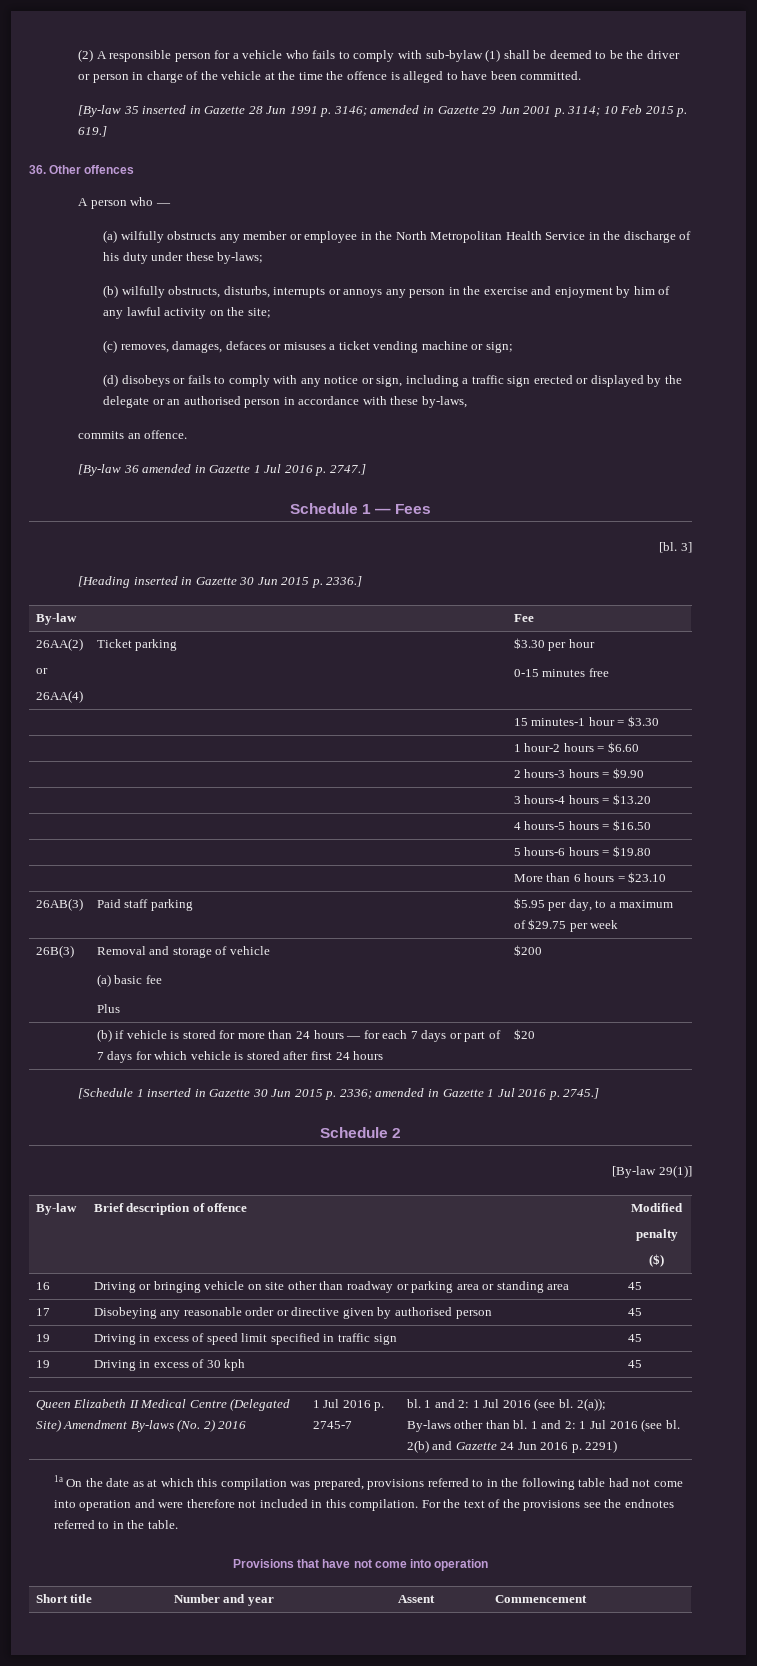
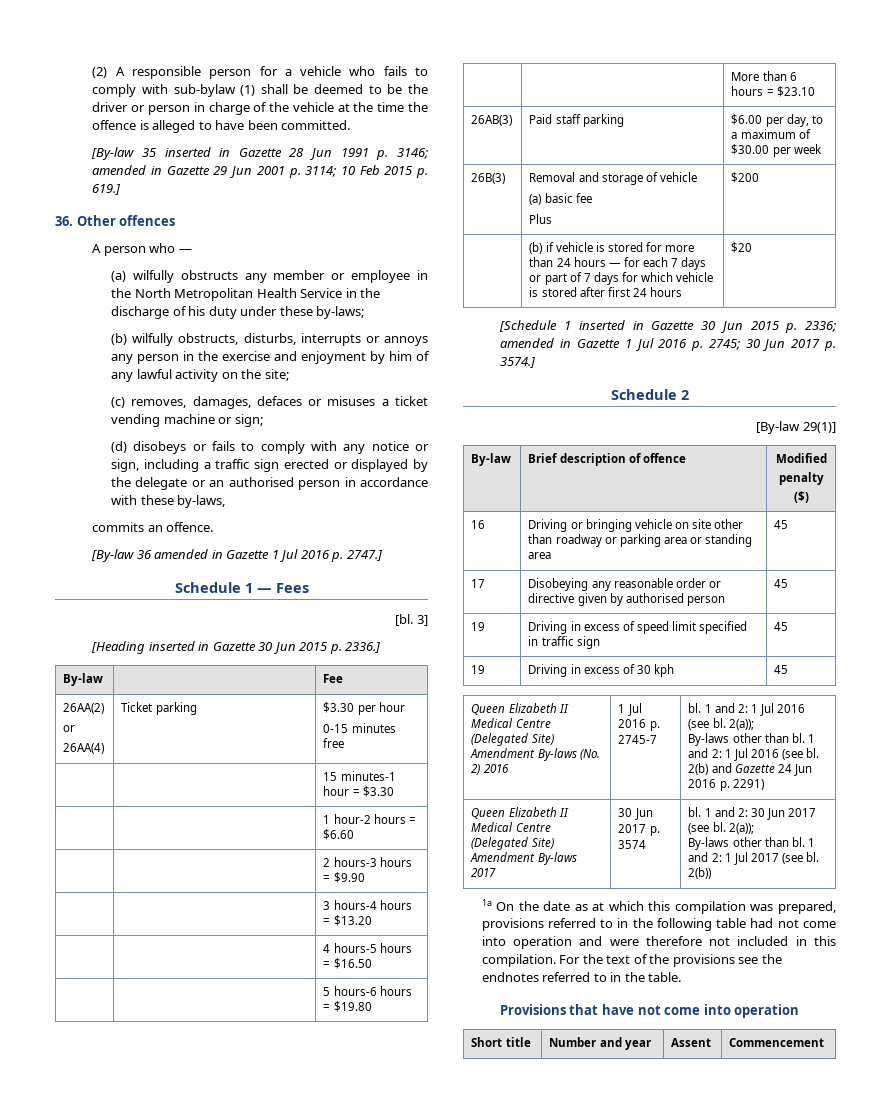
- 26AB(3) | Paid staff parking | $5.95 per day, to a maximum of $29.75 per week
+ 26AB(3) | Paid staff parking | $6.00 per day, to a maximum of $30.00 per week
- [Schedule 1 inserted in Gazette 30 Jun 2015 p. 2336; amended in Gazette 1 Jul 2016 p. 2745.]
+ [Schedule 1 inserted in Gazette 30 Jun 2015 p. 2336; amended in Gazette 1 Jul 2016 p. 2745; 30 Jun 2017 p. 3574.]
+ Queen Elizabeth II Medical Centre (Delegated Site) Amendment By-laws 2017 | 30 Jun 2017 p. 3574 | bl. 1 and 2: 30 Jun 2017 (see bl. 2(a));
+ By-laws other than bl. 1 and 2: 1 Jul 2017 (see bl. 2(b))

